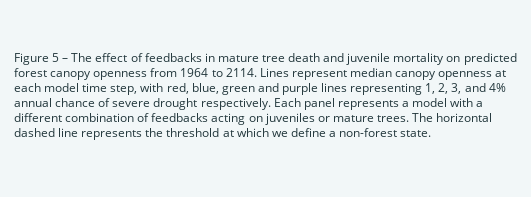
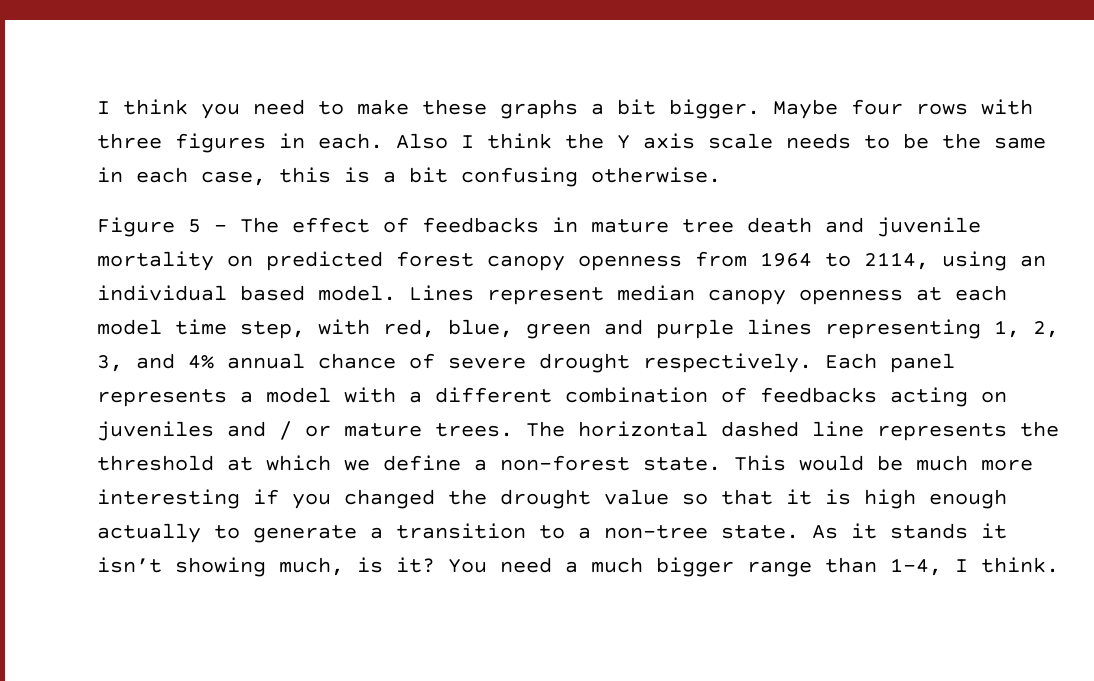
+ I think you need to make these graphs a bit bigger. Maybe four rows with three figures in each. Also I think the Y axis scale needs to be the same in each case, this is a bit confusing otherwise.
- Figure 5 – The effect of feedbacks in mature tree death and juvenile mortality on predicted forest canopy openness from 1964 to 2114.
+ Figure 5 – The effect of feedbacks in mature tree death and juvenile mortality on predicted forest canopy openness from 1964 to 2114, using an individual based model.
- Each panel represents a model with a different combination of feedbacks acting on juveniles or mature trees.
+ Each panel represents a model with a different combination of feedbacks acting on juveniles and / or mature trees.
+ This would be much more interesting if you changed the drought value so that it is high enough actually to generate a transition to a non-tree state. As it stands it isn’t showing much, is it? You need a much bigger range than 1-4, I think.

